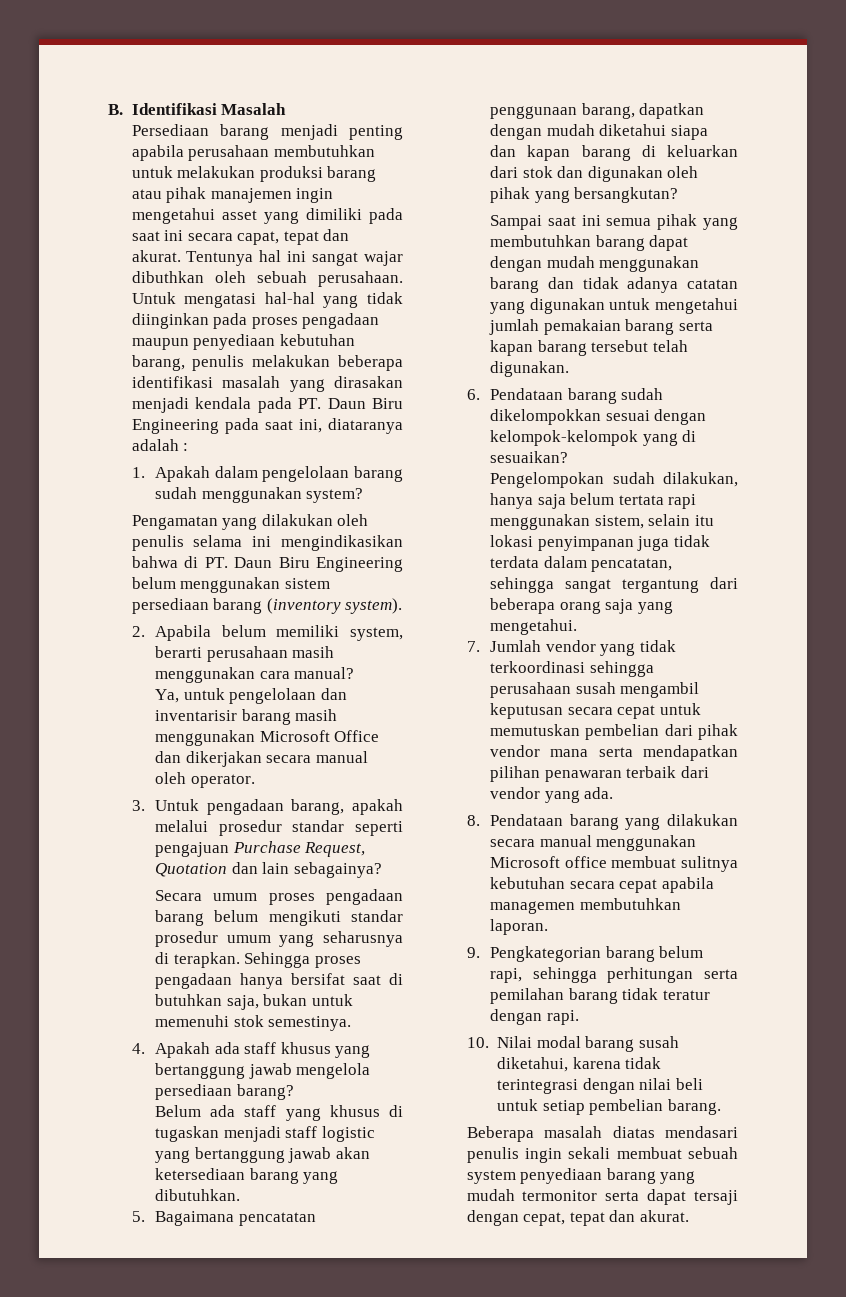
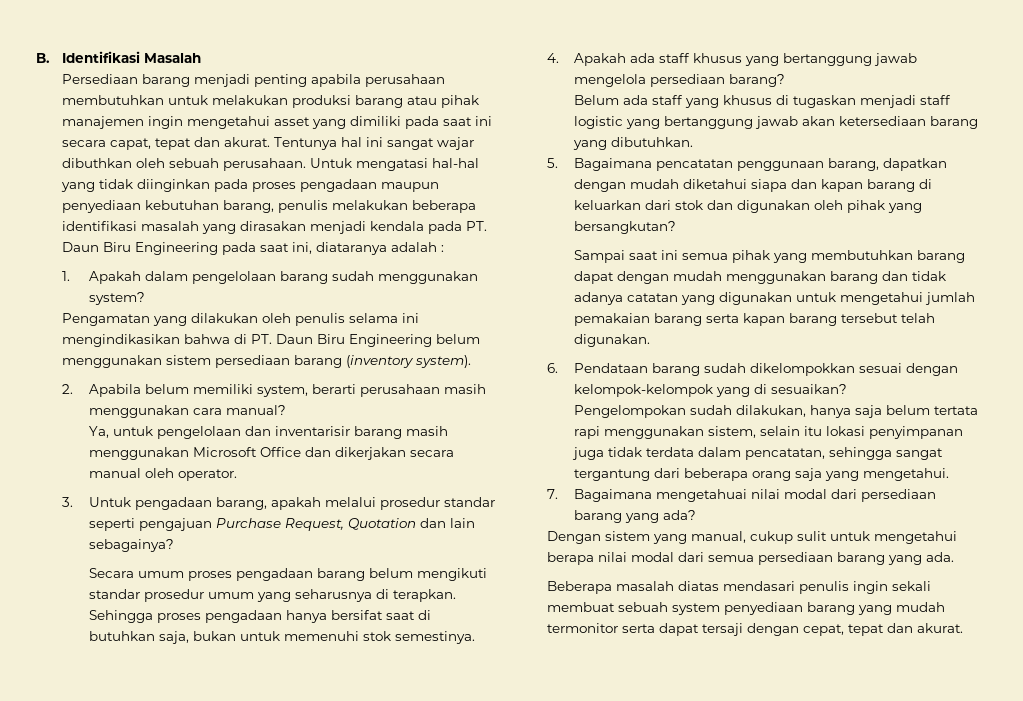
- 7. Jumlah vendor yang tidak terkoordinasi sehingga perusahaan susah mengambil keputusan secara cepat untuk memutuskan pembelian dari pihak vendor mana serta mendapatkan pilihan penawaran terbaik dari vendor yang ada.
- 8. Pendataan barang yang dilakukan secara manual menggunakan Microsoft office membuat sulitnya kebutuhan secara cepat apabila managemen membutuhkan laporan.
- 9. Pengkategorian barang belum rapi, sehingga perhitungan serta pemilahan barang tidak teratur dengan rapi.
- 10. Nilai modal barang susah diketahui, karena tidak terintegrasi dengan nilai beli untuk setiap pembelian barang.
+ 7. Bagaimana mengetahuai nilai modal dari persediaan barang yang ada?
+ Dengan sistem yang manual, cukup sulit untuk mengetahui berapa nilai modal dari semua persediaan barang yang ada.

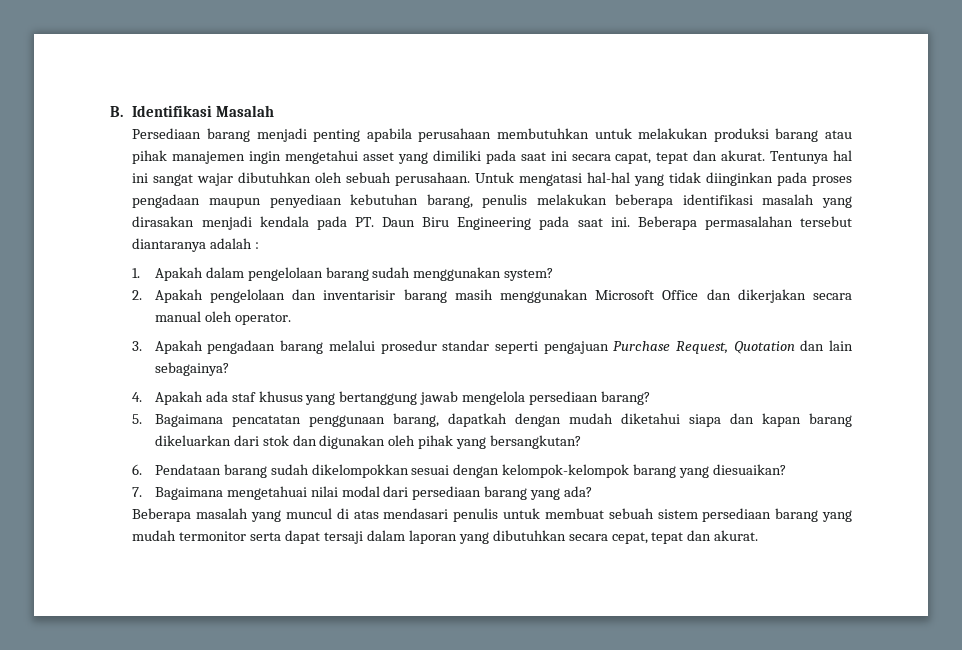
- Tentunya hal ini sangat wajar dibuthkan oleh sebuah perusahaan.
+ Tentunya hal ini sangat wajar dibutuhkan oleh sebuah perusahaan.
- Untuk mengatasi hal-hal yang tidak diinginkan pada proses pengadaan maupun penyediaan kebutuhan barang, penulis melakukan beberapa identifikasi masalah yang dirasakan menjadi kendala pada PT. Daun Biru Engineering pada saat ini, diataranya adalah :
+ Untuk mengatasi hal-hal yang tidak diinginkan pada proses pengadaan maupun penyediaan kebutuhan barang, penulis melakukan beberapa identifikasi masalah yang dirasakan menjadi kendala pada PT. Daun Biru Engineering pada saat ini. Beberapa permasalahan tersebut diantaranya adalah :
- Pengamatan yang dilakukan oleh penulis selama ini mengindikasikan bahwa di PT. Daun Biru Engineering belum menggunakan sistem persediaan barang (inventory system).
- 2. Apabila belum memiliki system, berarti perusahaan masih menggunakan cara manual?
- Ya, untuk pengelolaan dan inventarisir barang masih menggunakan Microsoft Office dan dikerjakan secara manual oleh operator.
+ 2. Apakah pengelolaan dan inventarisir barang masih menggunakan Microsoft Office dan dikerjakan secara manual oleh operator.
- 3. Untuk pengadaan barang, apakah melalui prosedur standar seperti pengajuan Purchase Request, Quotation dan lain sebagainya?
+ 3. Apakah pengadaan barang melalui prosedur standar seperti pengajuan Purchase Request, Quotation dan lain sebagainya?
- Secara umum proses pengadaan barang belum mengikuti standar prosedur umum yang seharusnya di terapkan. Sehingga proses pengadaan hanya bersifat saat di butuhkan saja, bukan untuk memenuhi stok semestinya.
- 4. Apakah ada staff khusus yang bertanggung jawab mengelola persediaan barang?
+ 4. Apakah ada staf khusus yang bertanggung jawab mengelola persediaan barang?
- Belum ada staff yang khusus di tugaskan menjadi staff logistic yang bertanggung jawab akan ketersediaan barang yang dibutuhkan.
- 5. Bagaimana pencatatan penggunaan barang, dapatkan dengan mudah diketahui siapa dan kapan barang di keluarkan dari stok dan digunakan oleh pihak yang bersangkutan?
+ 5. Bagaimana pencatatan penggunaan barang, dapatkah dengan mudah diketahui siapa dan kapan barang dikeluarkan dari stok dan digunakan oleh pihak yang bersangkutan?
- Sampai saat ini semua pihak yang membutuhkan barang dapat dengan mudah menggunakan barang dan tidak adanya catatan yang digunakan untuk mengetahui jumlah pemakaian barang serta kapan barang tersebut telah digunakan.
- 6. Pendataan barang sudah dikelompokkan sesuai dengan kelompok-kelompok yang di sesuaikan?
- Pengelompokan sudah dilakukan, hanya saja belum tertata rapi menggunakan sistem, selain itu lokasi penyimpanan juga tidak terdata dalam pencatatan, sehingga sangat tergantung dari beberapa orang saja yang mengetahui.
+ 6. Pendataan barang sudah dikelompokkan sesuai dengan kelompok-kelompok barang yang diesuaikan?
- Dengan sistem yang manual, cukup sulit untuk mengetahui berapa nilai modal dari semua persediaan barang yang ada.
- Beberapa masalah diatas mendasari penulis ingin sekali membuat sebuah system penyediaan barang yang mudah termonitor serta dapat tersaji dengan cepat, tepat dan akurat.
+ Beberapa masalah yang muncul di atas mendasari penulis untuk membuat sebuah sistem persediaan barang yang mudah termonitor serta dapat tersaji dalam laporan yang dibutuhkan secara cepat, tepat dan akurat.

